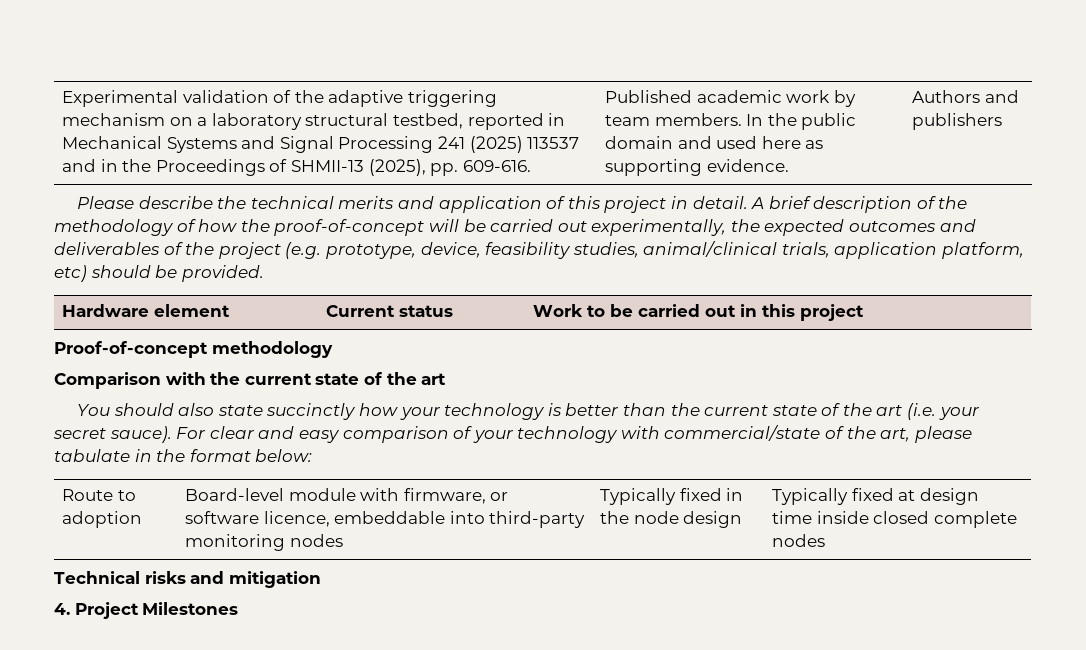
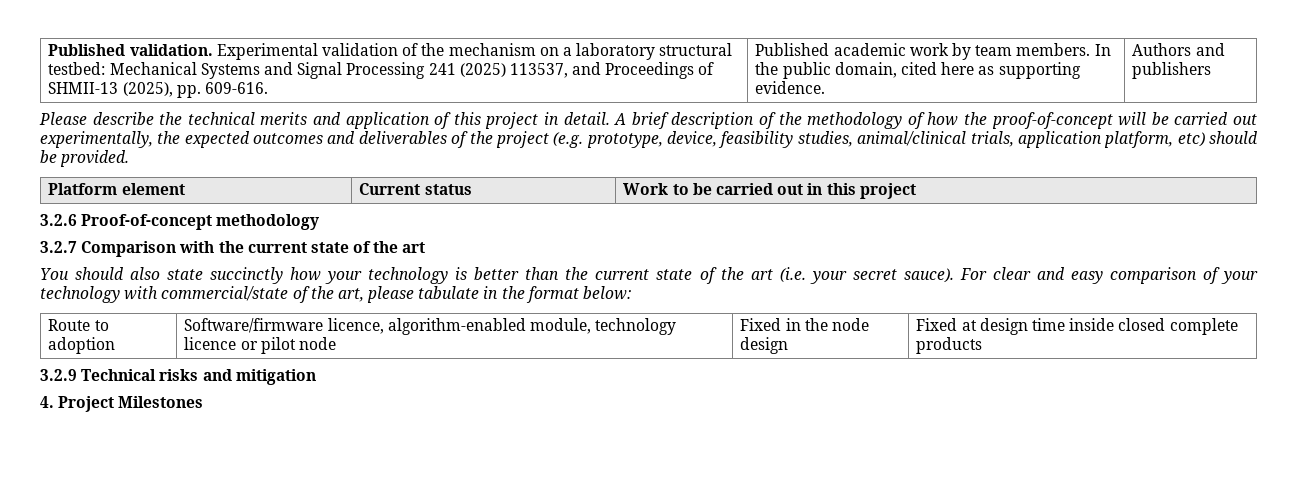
+ Published validation.
- Experimental validation of the adaptive triggering mechanism on a laboratory structural testbed, reported in Mechanical Systems and Signal Processing 241 (2025) 113537 and in the Proceedings of SHMII-13 (2025), pp. 609-616.
+ Experimental validation of the mechanism on a laboratory structural testbed: Mechanical Systems and Signal Processing 241 (2025) 113537, and Proceedings of SHMII-13 (2025), pp. 609-616.
- In the public domain and used here as supporting evidence.
+ In the public domain, cited here as supporting evidence.
- Hardware element | Current status | Work to be carried out in this project
+ Platform element | Current status | Work to be carried out in this project
- Proof-of-concept methodology
+ 3.2.6 Proof-of-concept methodology
- Comparison with the current state of the art
+ 3.2.7 Comparison with the current state of the art
- Route to adoption | Board-level module with firmware, or software licence, embeddable into third-party monitoring nodes | Typically fixed in the node design | Typically fixed at design time inside closed complete nodes
- Technical risks and mitigation
+ Route to adoption | Software/firmware licence, algorithm-enabled module, technology licence or pilot node | Fixed in the node design | Fixed at design time inside closed complete products
+ 3.2.9 Technical risks and mitigation

